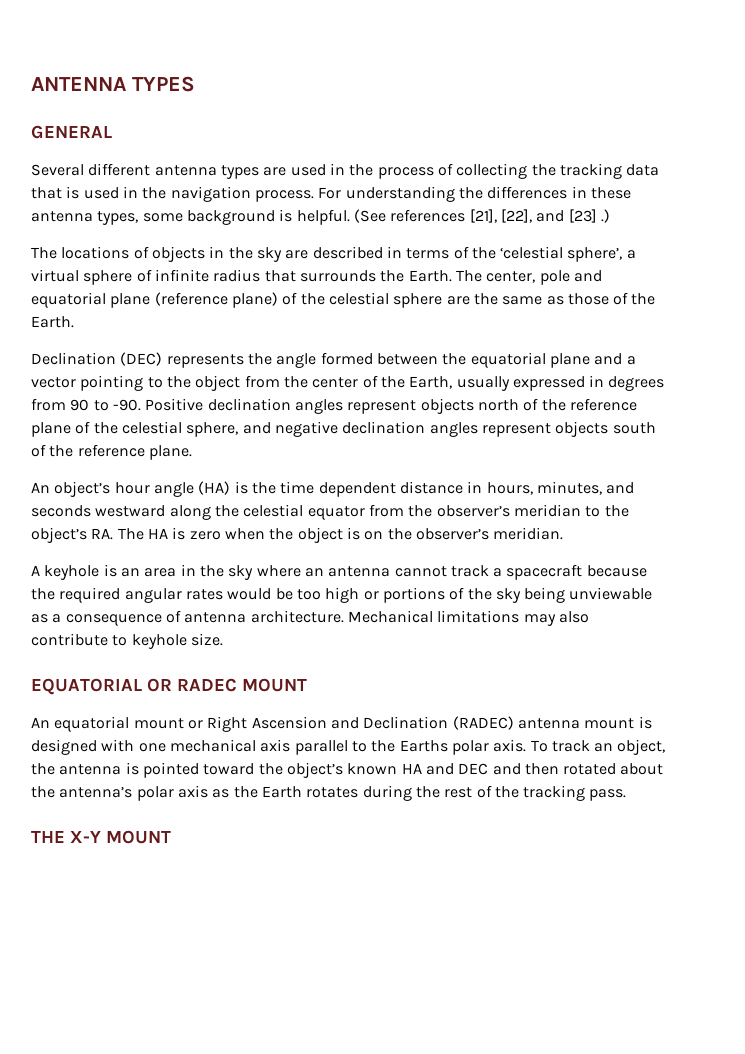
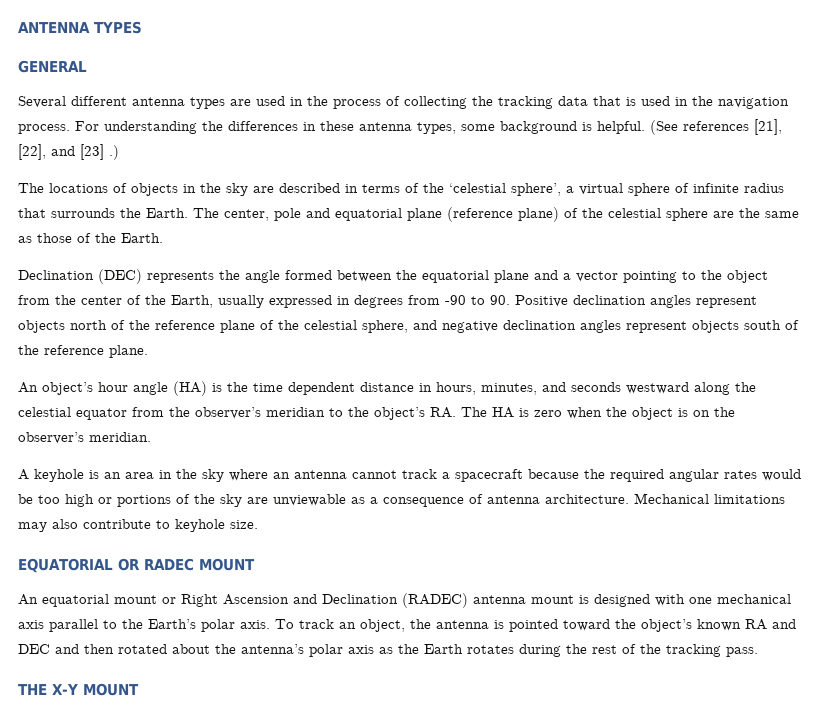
- Declination (DEC) represents the angle formed between the equatorial plane and a vector pointing to the object from the center of the Earth, usually expressed in degrees from 90 to -90. Positive declination angles represent objects north of the reference plane of the celestial sphere, and negative declination angles represent objects south of the reference plane.
+ Declination (DEC) represents the angle formed between the equatorial plane and a vector pointing to the object from the center of the Earth, usually expressed in degrees from -90 to 90. Positive declination angles represent objects north of the reference plane of the celestial sphere, and negative declination angles represent objects south of the reference plane.
- A keyhole is an area in the sky where an antenna cannot track a spacecraft because the required angular rates would be too high or portions of the sky being unviewable as a consequence of antenna architecture.
+ A keyhole is an area in the sky where an antenna cannot track a spacecraft because the required angular rates would be too high or portions of the sky are unviewable as a consequence of antenna architecture.
- An equatorial mount or Right Ascension and Declination (RADEC) antenna mount is designed with one mechanical axis parallel to the Earths polar axis.
+ An equatorial mount or Right Ascension and Declination (RADEC) antenna mount is designed with one mechanical axis parallel to the Earth’s polar axis.
- To track an object, the antenna is pointed toward the object’s known HA and DEC and then rotated about the antenna’s polar axis as the Earth rotates during the rest of the tracking pass.
+ To track an object, the antenna is pointed toward the object’s known RA and DEC and then rotated about the antenna’s polar axis as the Earth rotates during the rest of the tracking pass.

